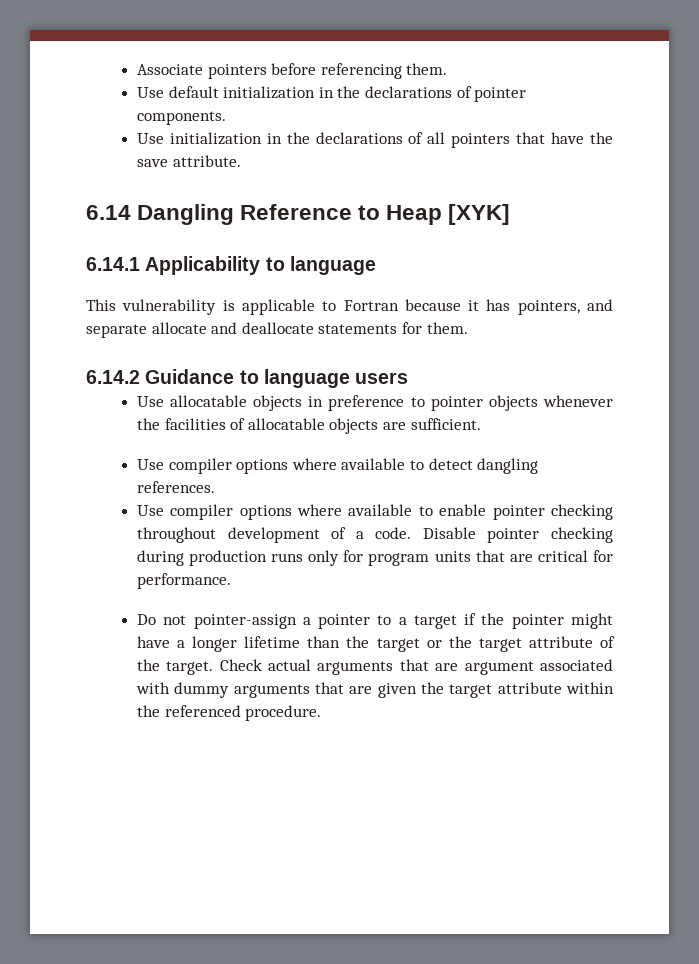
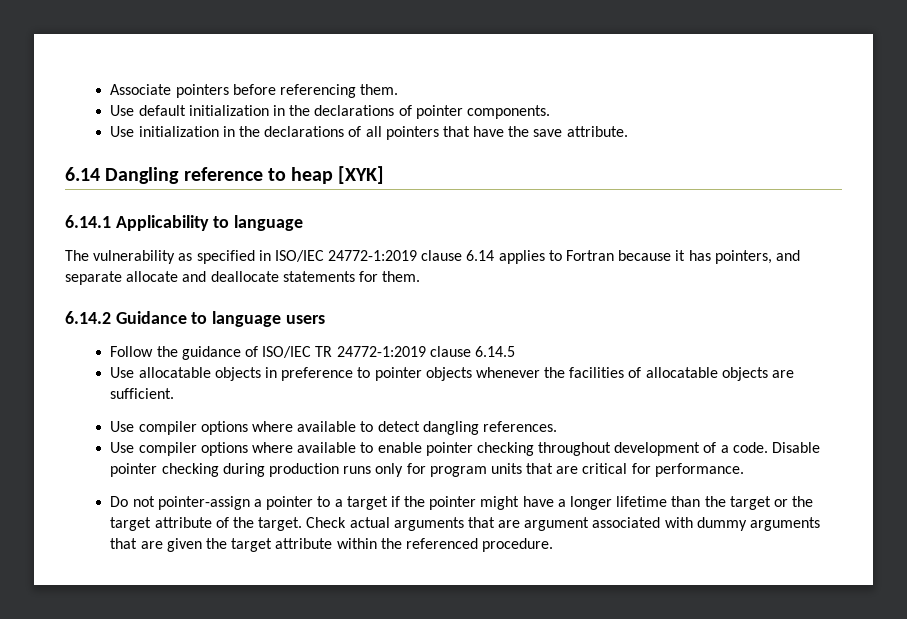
- 6.14 Dangling Reference to Heap [XYK]
+ 6.14 Dangling reference to heap [XYK]
- This vulnerability is applicable to Fortran because it has pointers, and separate allocate and deallocate statements for them.
+ The vulnerability as specified in ISO/IEC 24772-1:2019 clause 6.14 applies to Fortran because it has pointers, and separate allocate and deallocate statements for them.
+ Follow the guidance of ISO/IEC TR 24772-1:2019 clause 6.14.5

